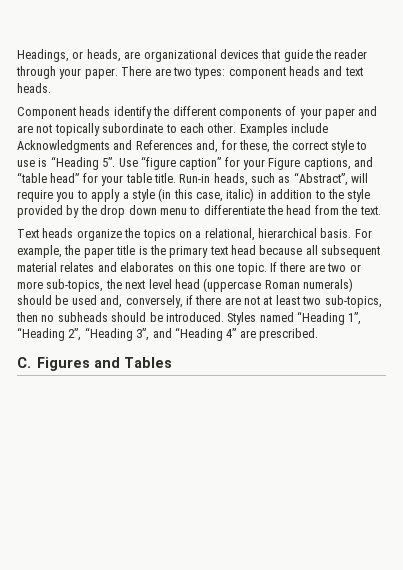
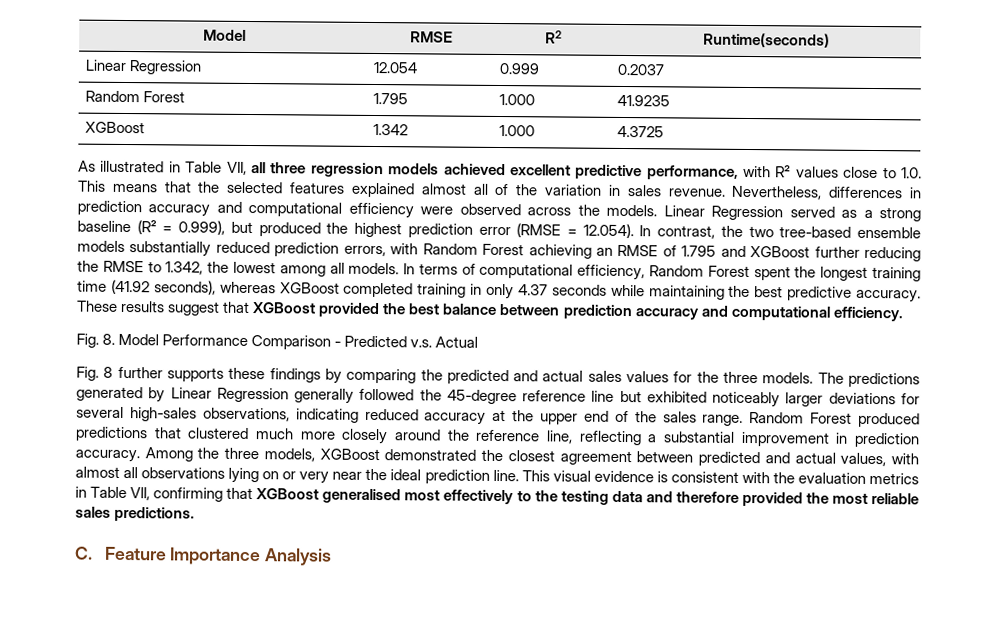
- Headings, or heads, are organizational devices that guide the reader through your paper. There are two types: component heads and text heads.
- Component heads identify the different components of your paper and are not topically subordinate to each other. Examples include Acknowledgments and References and, for these, the correct style to use is “Heading 5”. Use “figure caption” for your Figure captions, and “table head” for your table title. Run-in heads, such as “Abstract”, will require you to apply a style (in this case, italic) in addition to the style provided by the drop down menu to differentiate the head from the text.
- Text heads organize the topics on a relational, hierarchical basis. For example, the paper title is the primary text head because all subsequent material relates and elaborates on this one topic. If there are two or more sub-topics, the next level head (uppercase Roman numerals) should be used and, conversely, if there are not at least two sub-topics, then no subheads should be introduced. Styles named “Heading 1”, “Heading 2”, “Heading 3”, and “Heading 4” are prescribed.
- C. Figures and Tables
+ Model | RMSE | R2 | Runtime(seconds)
+ Linear Regression | 12.054 | 0.999 | 0.2037
+ Random Forest | 1.795 | 1.000 | 41.9235
+ XGBoost | 1.342 | 1.000 | 4.3725
+ As illustrated in Table VII, all three regression models achieved excellent predictive performance, with R² values close to 1.0. This means that the selected features explained almost all of the variation in sales revenue. Nevertheless, differences in prediction accuracy and computational efficiency were observed across the models. Linear Regression served as a strong baseline (R² = 0.999), but produced the highest prediction error (RMSE = 12.054). In contrast, the two tree-based ensemble models substantially reduced prediction errors, with Random Forest achieving an RMSE of 1.795 and XGBoost further reducing the RMSE to 1.342, the lowest among all models. In terms of computational efficiency, Random Forest spent the longest training time (41.92 seconds), whereas XGBoost completed training in only 4.37 seconds while maintaining the best predictive accuracy. These results suggest that XGBoost provided the best balance between prediction accuracy and computational efficiency.
+ Fig. 8. Model Performance Comparison - Predicted v.s. Actual
+ Fig. 8 further supports these findings by comparing the predicted and actual sales values for the three models. The predictions generated by Linear Regression generally followed the 45-degree reference line but exhibited noticeably larger deviations for several high-sales observations, indicating reduced accuracy at the upper end of the sales range. Random Forest produced predictions that clustered much more closely around the reference line, reflecting a substantial improvement in prediction accuracy. Among the three models, XGBoost demonstrated the closest agreement between predicted and actual values, with almost all observations lying on or very near the ideal prediction line. This visual evidence is consistent with the evaluation metrics in Table VII, confirming that XGBoost generalised most effectively to the testing data and therefore provided the most reliable sales predictions.
+ C. Feature Importance Analysis

